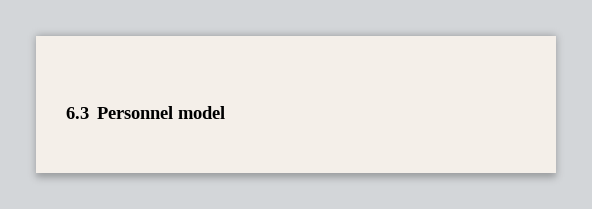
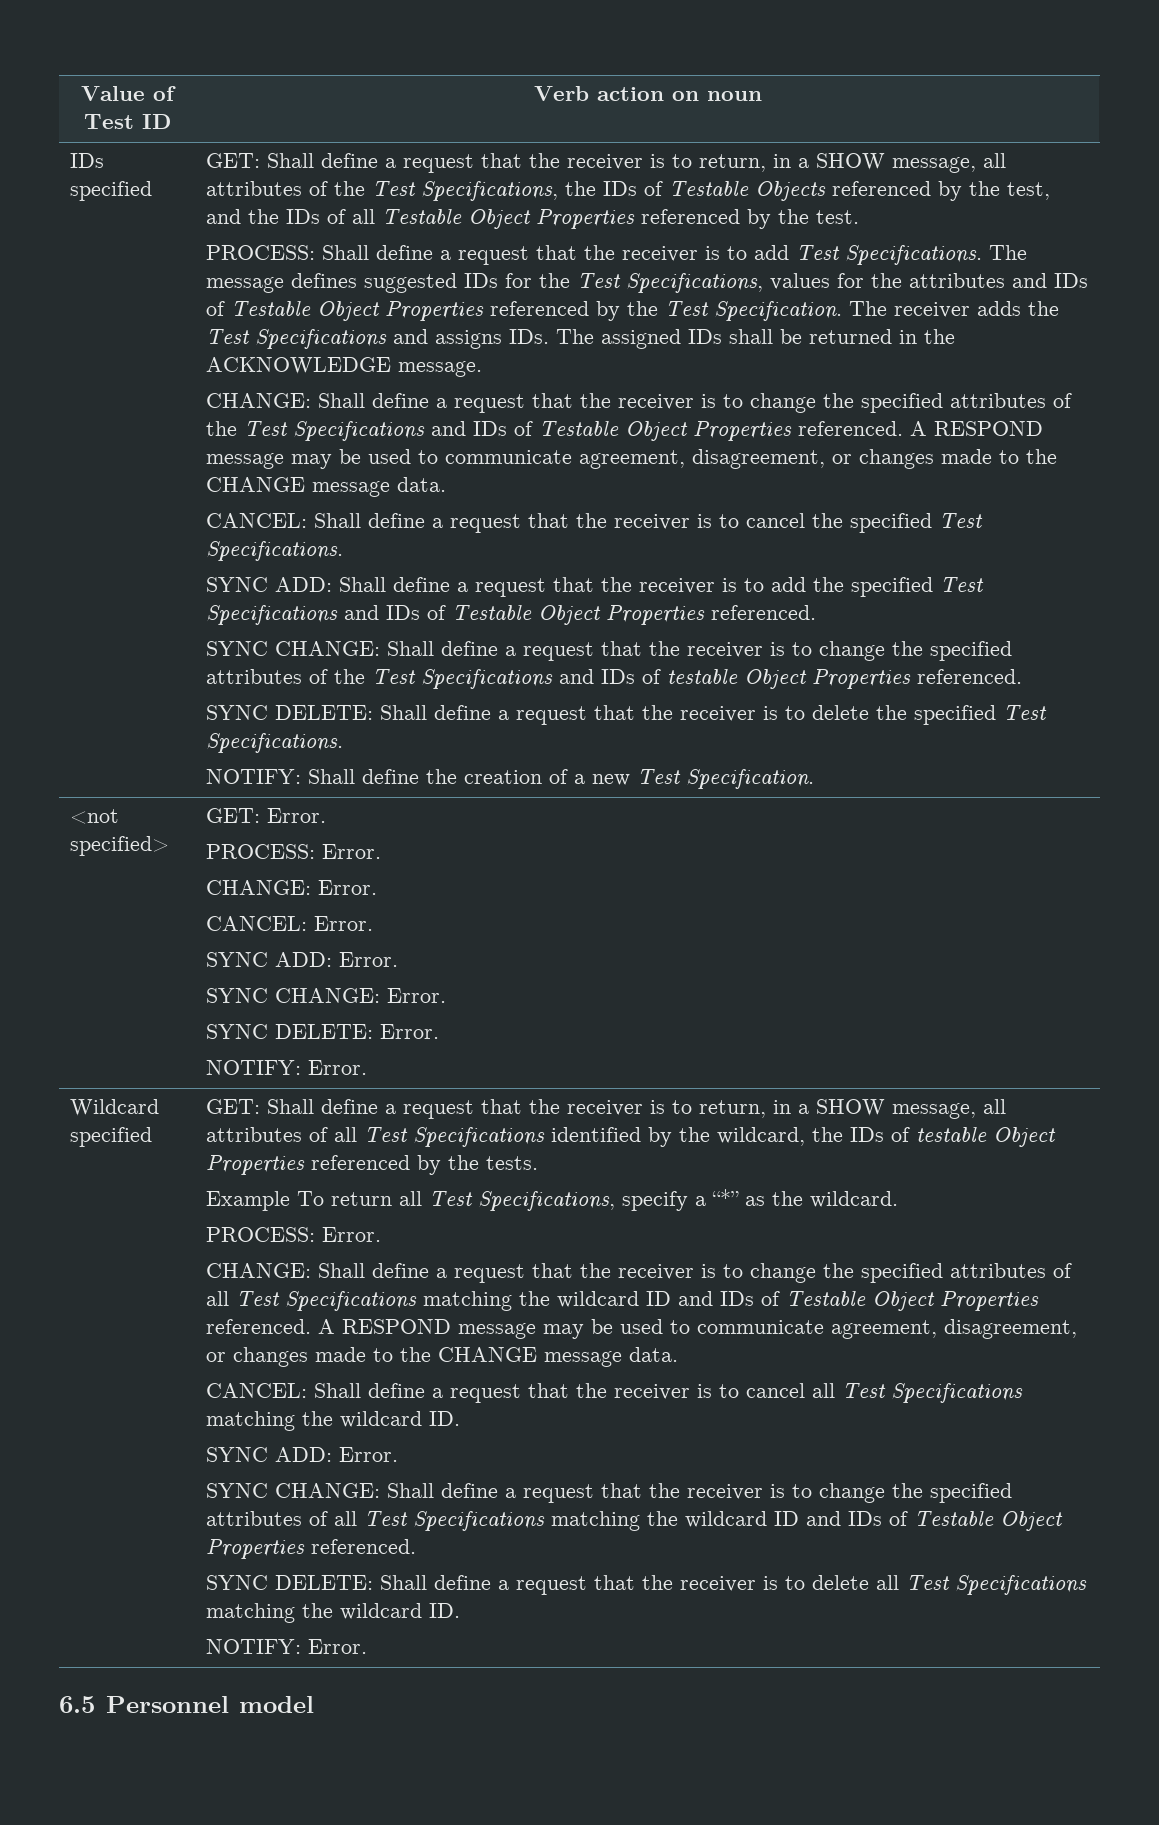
- 6.3 Personnel model
+ Value of Test ID | Verb action on noun
+ IDs specified | GET: Shall define a request that the receiver is to return, in a SHOW message, all attributes of the Test Specifications, the IDs of Testable Objects referenced by the test, and the IDs of all Testable Object Properties referenced by the test.
+ PROCESS: Shall define a request that the receiver is to add Test Specifications. The message defines suggested IDs for the Test Specifications, values for the attributes and IDs of Testable Object Properties referenced by the Test Specification. The receiver adds the Test Specifications and assigns IDs. The assigned IDs shall be returned in the ACKNOWLEDGE message.
+ CHANGE: Shall define a request that the receiver is to change the specified attributes of the Test Specifications and IDs of Testable Object Properties referenced. A RESPOND message may be used to communicate agreement, disagreement, or changes made to the CHANGE message data.
+ CANCEL: Shall define a request that the receiver is to cancel the specified Test Specifications.
+ SYNC ADD: Shall define a request that the receiver is to add the specified Test Specifications and IDs of Testable Object Properties referenced.
+ SYNC CHANGE: Shall define a request that the receiver is to change the specified attributes of the Test Specifications and IDs of testable Object Properties referenced.
+ SYNC DELETE: Shall define a request that the receiver is to delete the specified Test Specifications.
+ NOTIFY: Shall define the creation of a new Test Specification.
+ <not specified> | GET: Error.
+ PROCESS: Error.
+ CHANGE: Error.
+ CANCEL: Error.
+ SYNC ADD: Error.
+ SYNC CHANGE: Error.
+ SYNC DELETE: Error.
+ NOTIFY: Error.
+ Wildcard specified | GET: Shall define a request that the receiver is to return, in a SHOW message, all attributes of all Test Specifications identified by the wildcard, the IDs of testable Object Properties referenced by the tests.
+ Example To return all Test Specifications, specify a “*” as the wildcard.
+ PROCESS: Error.
+ CHANGE: Shall define a request that the receiver is to change the specified attributes of all Test Specifications matching the wildcard ID and IDs of Testable Object Properties referenced. A RESPOND message may be used to communicate agreement, disagreement, or changes made to the CHANGE message data.
+ CANCEL: Shall define a request that the receiver is to cancel all Test Specifications matching the wildcard ID.
+ SYNC ADD: Error.
+ SYNC CHANGE: Shall define a request that the receiver is to change the specified attributes of all Test Specifications matching the wildcard ID and IDs of Testable Object Properties referenced.
+ SYNC DELETE: Shall define a request that the receiver is to delete all Test Specifications matching the wildcard ID.
+ NOTIFY: Error.
+ 6.5 Personnel model

